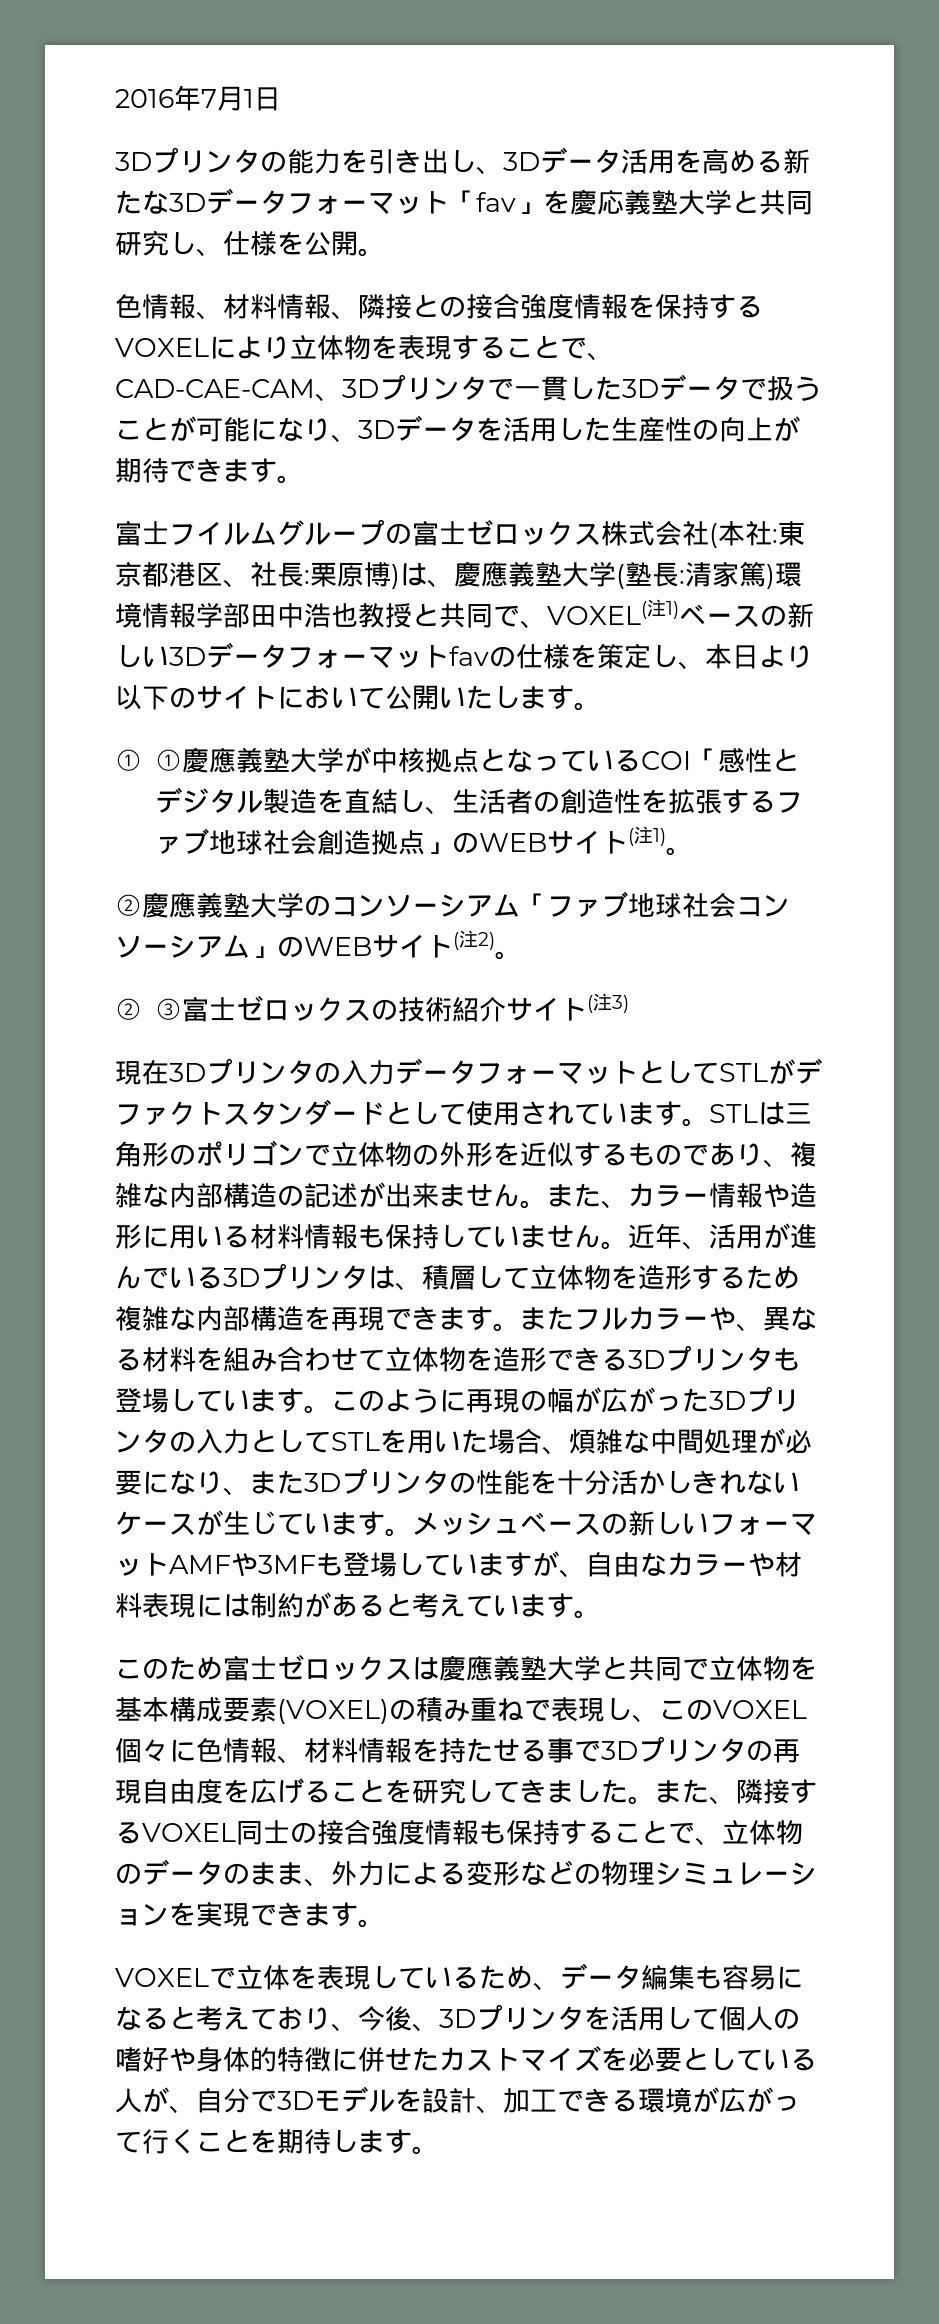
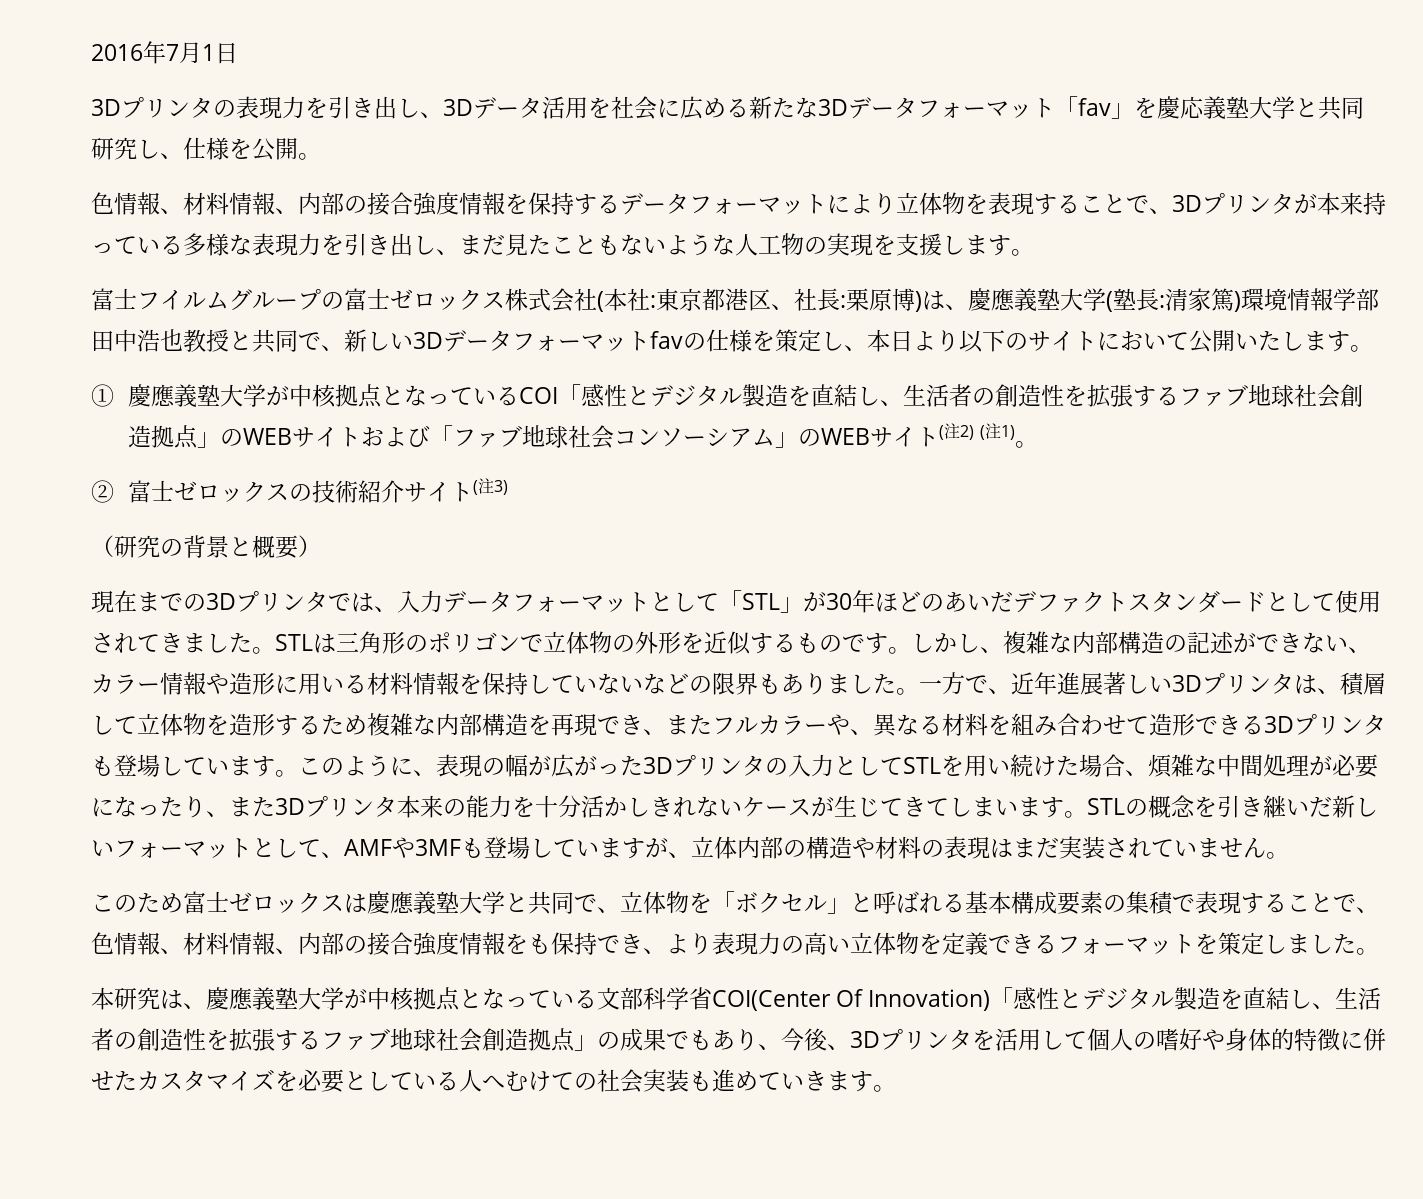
- 3Dプリンタの能力を引き出し、3Dデータ活用を高める新たな3Dデータフォーマット「fav」を慶応義塾大学と共同研究し、仕様を公開。
+ 3Dプリンタの表現力を引き出し、3Dデータ活用を社会に広める新たな3Dデータフォーマット「fav」を慶応義塾大学と共同研究し、仕様を公開。
- 色情報、材料情報、隣接との接合強度情報を保持するVOXELにより立体物を表現することで、CAD-CAE-CAM、3Dプリンタで一貫した3Dデータで扱うことが可能になり、3Dデータを活用した生産性の向上が期待できます。
+ 色情報、材料情報、内部の接合強度情報を保持するデータフォーマットにより立体物を表現することで、3Dプリンタが本来持っている多様な表現力を引き出し、まだ見たこともないような人工物の実現を支援します。
- 清家篤)環境情報学部田中浩也教授と共同で、VOXEL(注1)ベースの新しい3Dデータフォーマットfavの仕様を策定し、本日より以下のサイトにおいて公開いたします。
+ 清家篤)環境情報学部田中浩也教授と共同で、新しい3Dデータフォーマットfavの仕様を策定し、本日より以下のサイトにおいて公開いたします。
- ① ①慶應義塾大学が中核拠点となっているCOI「感性とデジタル製造を直結し、生活者の創造性を拡張するファブ地球社会創造拠点」のWEBサイト(注1)。
- ②慶應義塾大学のコンソーシアム「ファブ地球社会コンソーシアム」のWEBサイト(注2)。
- ② ③富士ゼロックスの技術紹介サイト(注3)
+ ①慶應義塾大学が中核拠点となっているCOI「感性とデジタル製造を直結し、生活者の創造性を拡張するファブ地球社会創造拠点」のWEBサイトおよび「ファブ地球社会コンソーシアム」のWEBサイト(注2) (注1)。
+ ②富士ゼロックスの技術紹介サイト(注3)
+ （研究の背景と概要）
- 現在3Dプリンタの入力データフォーマットとしてSTLがデファクトスタンダードとして使用されています。
+ 現在までの3Dプリンタでは、入力データフォーマットとして「STL」が30年ほどのあいだデファクトスタンダードとして使用されてきました。
- STLは三角形のポリゴンで立体物の外形を近似するものであり、複雑な内部構造の記述が出来ません。また、カラー情報や造形に用いる材料情報も保持していません。近年、活用が進んでいる3Dプリンタは、積層して立体物を造形するため複雑な内部構造を再現できます。またフルカラーや、異なる材料を組み合わせて立体物を造形できる3Dプリンタも登場しています。
+ STLは三角形のポリゴンで立体物の外形を近似するものです。しかし、複雑な内部構造の記述ができない、カラー情報や造形に用いる材料情報を保持していないなどの限界もありました。一方で、近年進展著しい3Dプリンタは、積層して立体物を造形するため複雑な内部構造を再現でき、またフルカラーや、異なる材料を組み合わせて造形できる3Dプリンタも登場しています。
- このように再現の幅が広がった3Dプリンタの入力としてSTLを用いた場合、煩雑な中間処理が必要になり、また3Dプリンタの性能を十分活かしきれないケースが生じています。メッシュベースの新しいフォーマットAMFや3MFも登場していますが、自由なカラーや材料表現には制約があると考えています。
+ このように、表現の幅が広がった3Dプリンタの入力としてSTLを用い続けた場合、煩雑な中間処理が必要になったり、また3Dプリンタ本来の能力を十分活かしきれないケースが生じてきてしまいます。STLの概念を引き継いだ新しいフォーマットとして、AMFや3MFも登場していますが、立体内部の構造や材料の表現はまだ実装されていません。
- このため富士ゼロックスは慶應義塾大学と共同で立体物を基本構成要素(VOXEL)の積み重ねで表現し、このVOXEL個々に色情報、材料情報を持たせる事で3Dプリンタの再現自由度を広げることを研究してきました。また、隣接するVOXEL同士の接合強度情報も保持することで、立体物のデータのまま、外力による変形などの物理シミュレーションを実現できます。
- VOXELで立体を表現しているため、データ編集も容易になると考えており、今後、3Dプリンタを活用して個人の嗜好や身体的特徴に併せたカストマイズを必要としている人が、自分で3Dモデルを設計、加工できる環境が広がって行くことを期待します。
+ このため富士ゼロックスは慶應義塾大学と共同で、立体物を「ボクセル」と呼ばれる基本構成要素の集積で表現することで、色情報、材料情報、内部の接合強度情報をも保持でき、より表現力の高い立体物を定義できるフォーマットを策定しました。
+ 本研究は、慶應義塾大学が中核拠点となっている文部科学省COI(Center Of Innovation)「感性とデジタル製造を直結し、生活者の創造性を拡張するファブ地球社会創造拠点」の成果でもあり、今後、3Dプリンタを活用して個人の嗜好や身体的特徴に併せたカスタマイズを必要としている人へむけての社会実装も進めていきます。

